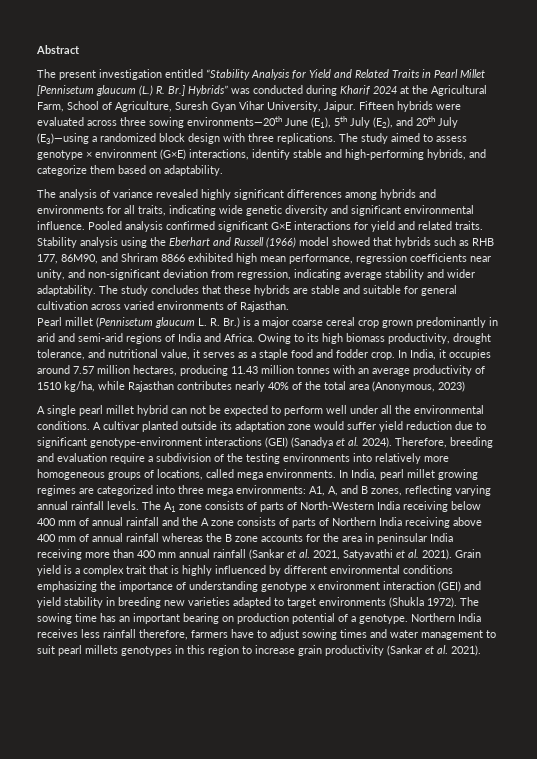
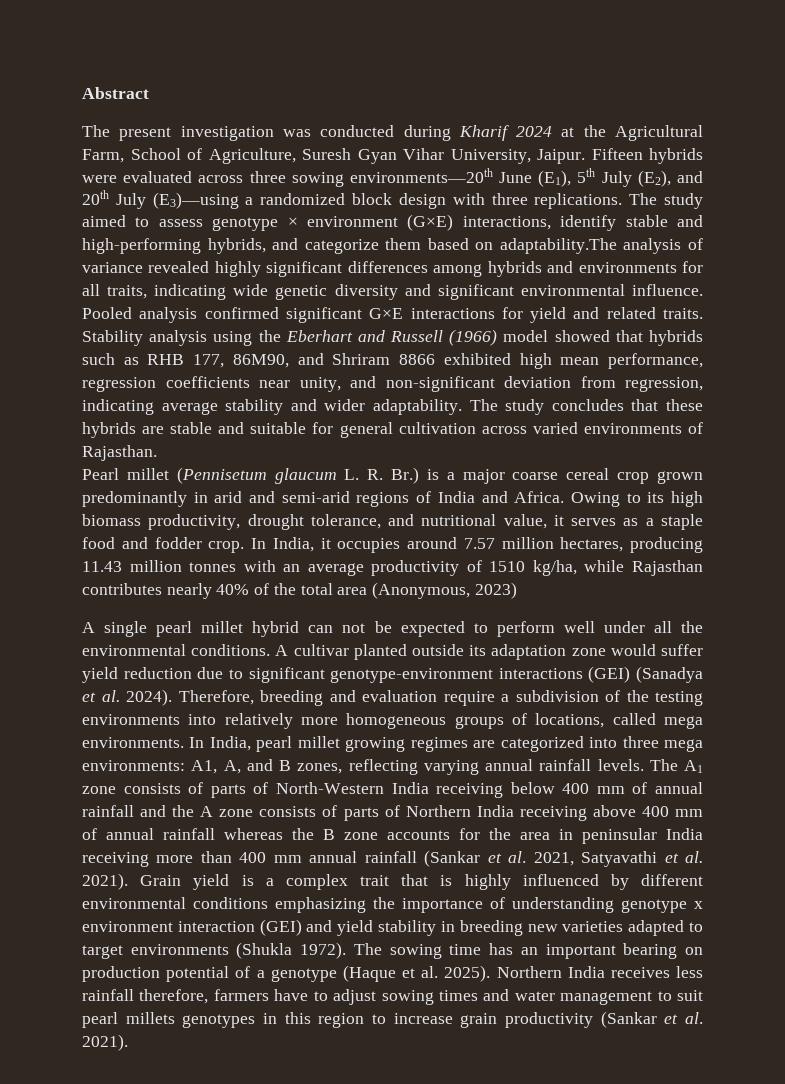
- The present investigation entitled “Stability Analysis for Yield and Related Traits in Pearl Millet [Pennisetum glaucum (L.) R. Br.] Hybrids” was conducted during Kharif 2024 at the Agricultural Farm, School of Agriculture, Suresh Gyan Vihar University, Jaipur.
+ The present investigation was conducted during Kharif 2024 at the Agricultural Farm, School of Agriculture, Suresh Gyan Vihar University, Jaipur.
- The study aimed to assess genotype × environment (G×E) interactions, identify stable and high-performing hybrids, and categorize them based on adaptability.
- The analysis of variance revealed highly significant differences among hybrids and environments for all traits, indicating wide genetic diversity and significant environmental influence.
+ The study aimed to assess genotype × environment (G×E) interactions, identify stable and high-performing hybrids, and categorize them based on adaptability.The analysis of variance revealed highly significant differences among hybrids and environments for all traits, indicating wide genetic diversity and significant environmental influence.
- The sowing time has an important bearing on production potential of a genotype.
+ The sowing time has an important bearing on production potential of a genotype (Haque et al. 2025).

